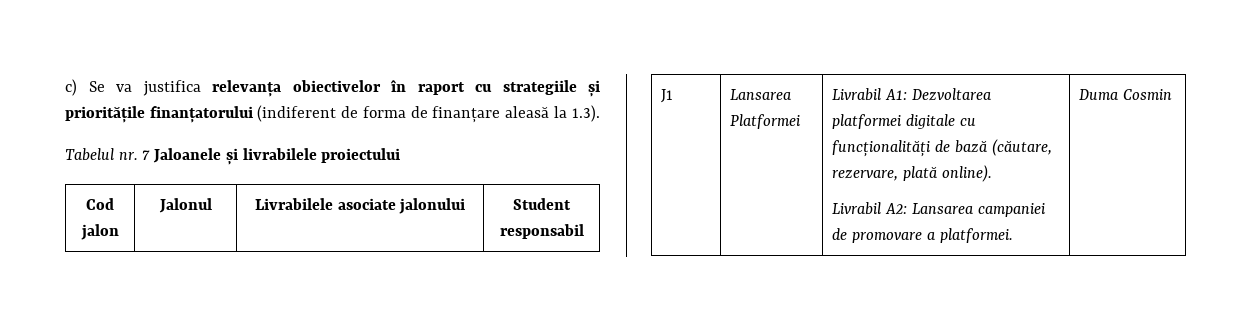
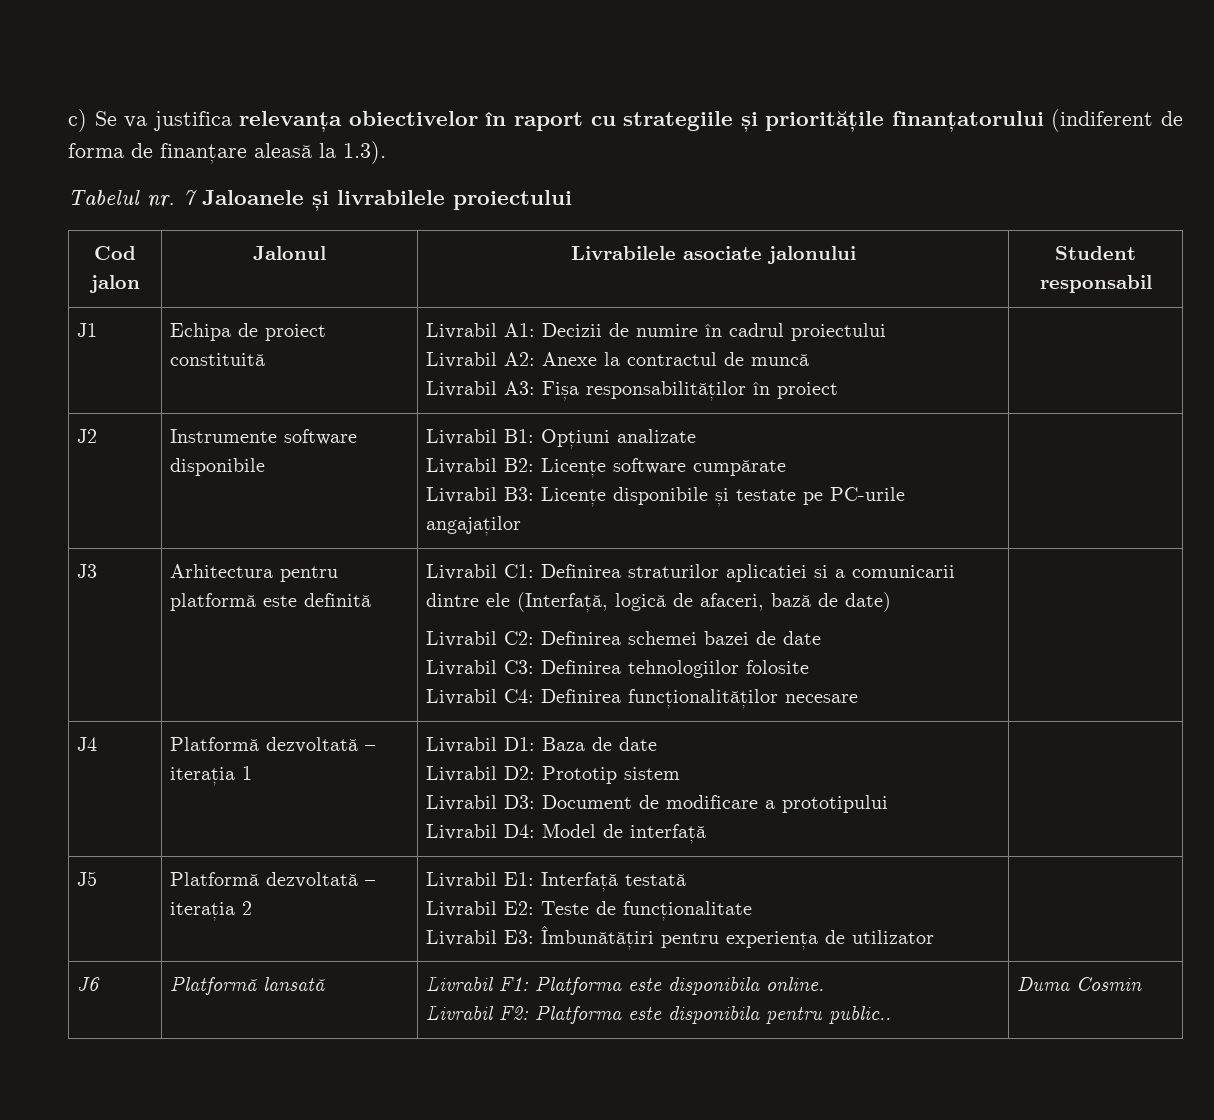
- J1 | Lansarea Platformei | Livrabil A1: Dezvoltarea platformei digitale cu funcționalități de bază (căutare, rezervare, plată online).
- Livrabil A2: Lansarea campaniei de promovare a platformei. | Duma Cosmin
+ J1 | Echipa de proiect constituită | Livrabil A1: Decizii de numire în cadrul proiectului
+ Livrabil A2: Anexe la contractul de muncă
+ Livrabil A3: Fișa responsabilităților în proiect |
+ J2 | Instrumente software disponibile | Livrabil B1: Opțiuni analizate
+ Livrabil B2: Licențe software cumpărate
+ Livrabil B3: Licențe disponibile și testate pe PC-urile angajaților |
+ J3 | Arhitectura pentru platformă este definită | Livrabil C1: Definirea straturilor aplicatiei si a comunicarii dintre ele (Interfață, logică de afaceri, bază de date)
+ Livrabil C2: Definirea schemei bazei de date
+ Livrabil C3: Definirea tehnologiilor folosite
+ Livrabil C4: Definirea funcționalităților necesare |
+ J4 | Platformă dezvoltată – iterația 1 | Livrabil D1: Baza de date
+ Livrabil D2: Prototip sistem
+ Livrabil D3: Document de modificare a prototipului
+ Livrabil D4: Model de interfață |
+ J5 | Platformă dezvoltată – iterația 2 | Livrabil E1: Interfață testată
+ Livrabil E2: Teste de funcționalitate
+ Livrabil E3: Îmbunătățiri pentru experiența de utilizator |
+ J6 | Platformă lansată | Livrabil F1: Platforma este disponibila online.
+ Livrabil F2: Platforma este disponibila pentru public.. | Duma Cosmin

